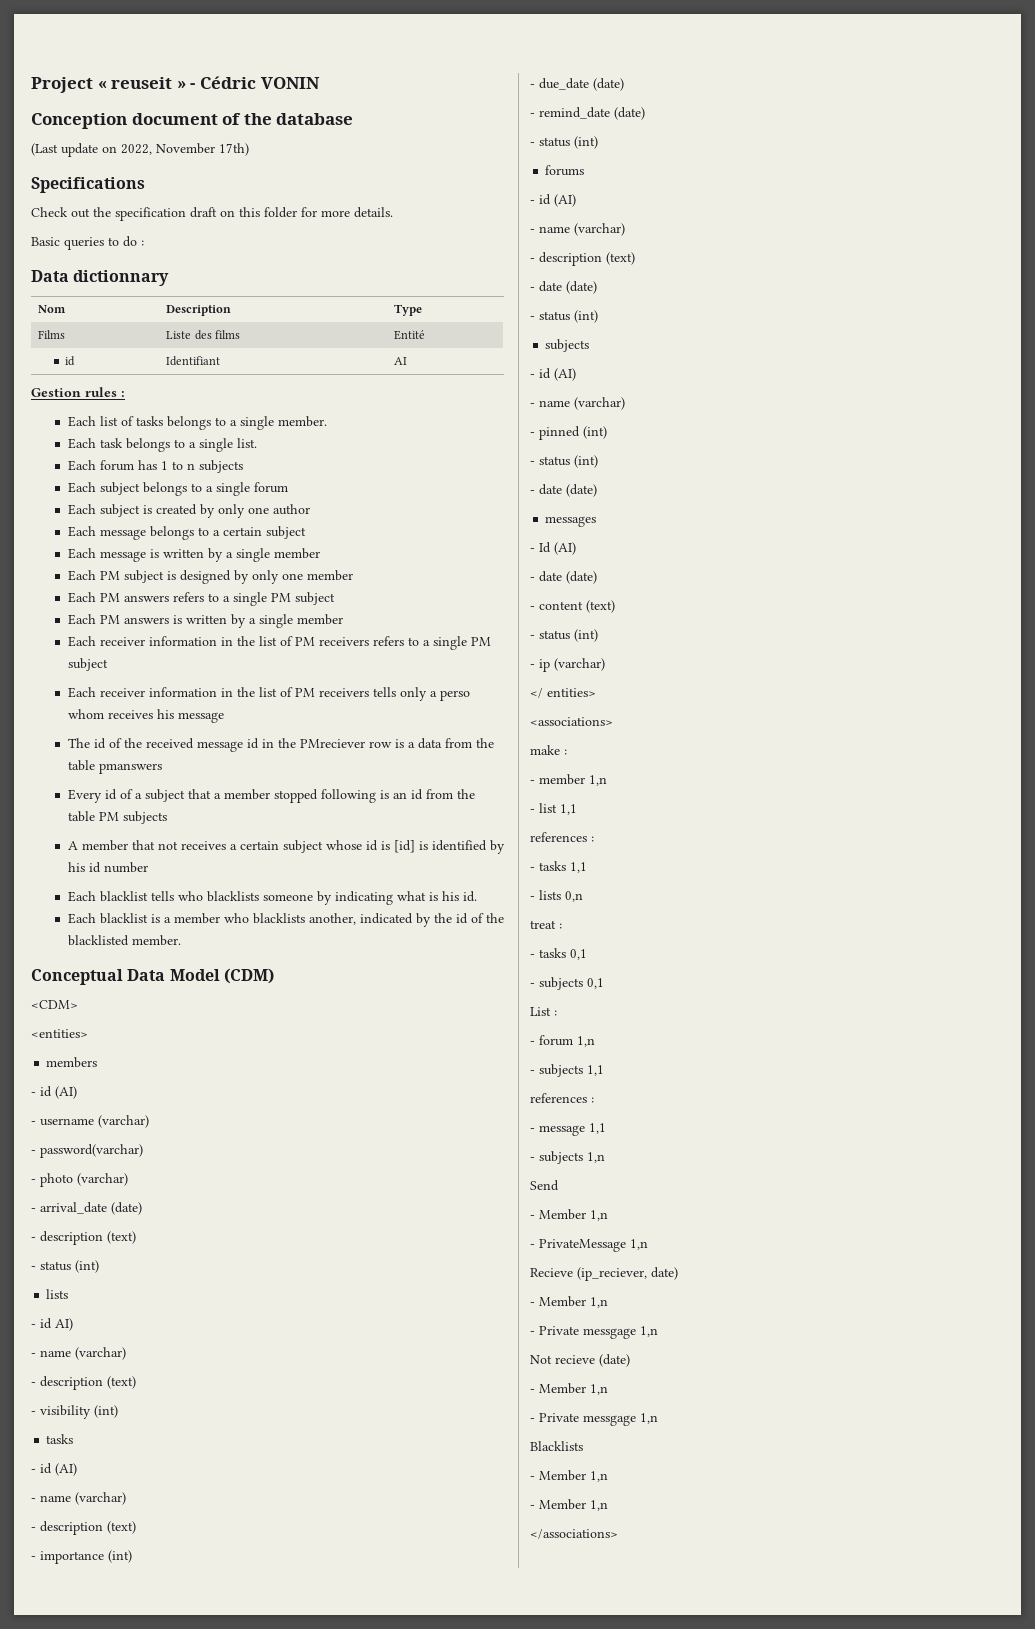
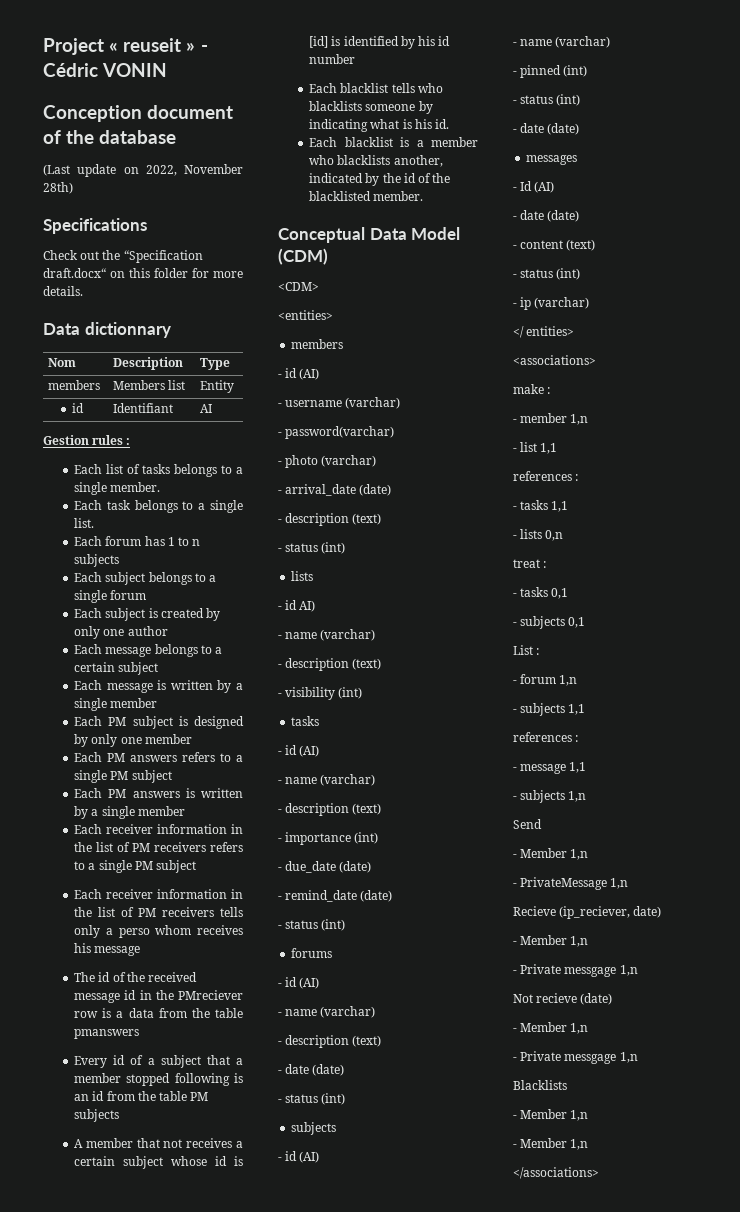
- (Last update on 2022, November 17th)
+ (Last update on 2022, November 28th)
- Check out the specification draft on this folder for more details.
+ Check out the “Specification draft.docx“ on this folder for more details.
- Basic queries to do :
- Films | Liste des films | Entité
+ members | Members list | Entity

